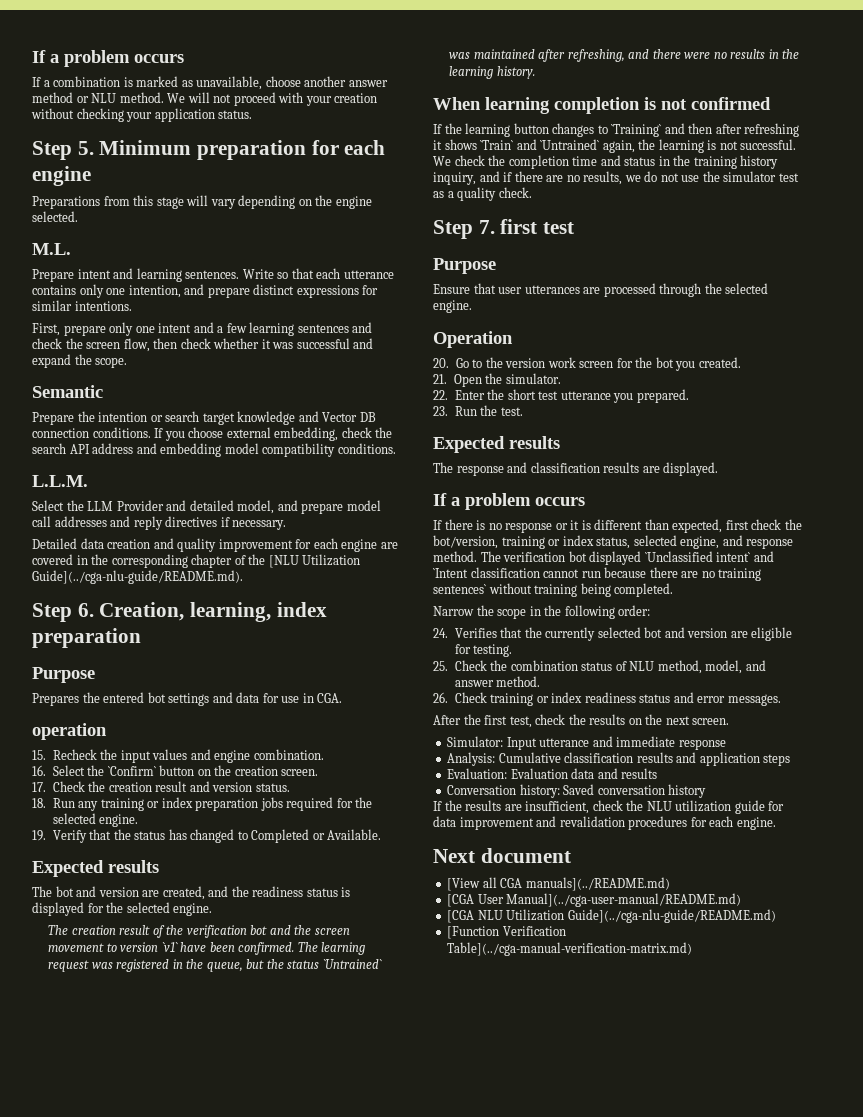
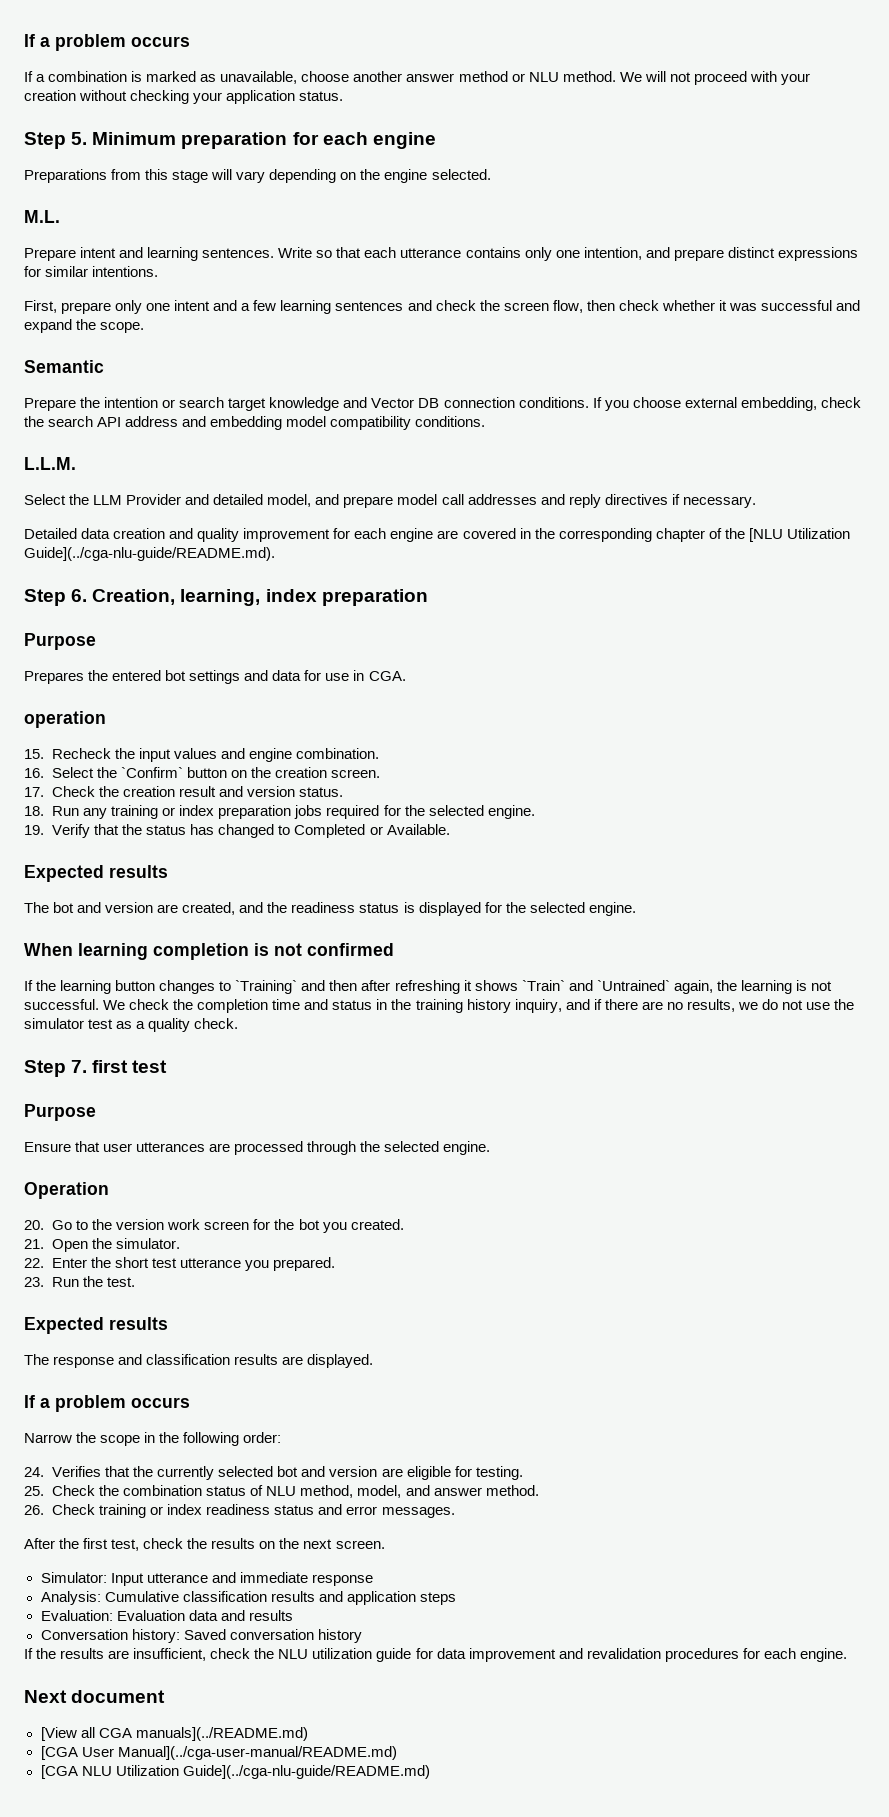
- The creation result of the verification bot and the screen movement to version `v1` have been confirmed. The learning request was registered in the queue, but the status `Untrained` was maintained after refreshing, and there were no results in the learning history.
- If there is no response or it is different than expected, first check the bot/version, training or index status, selected engine, and response method. The verification bot displayed `Unclassified intent` and `Intent classification cannot run because there are no training sentences` without training being completed.
- [Function Verification Table](../cga-manual-verification-matrix.md)

